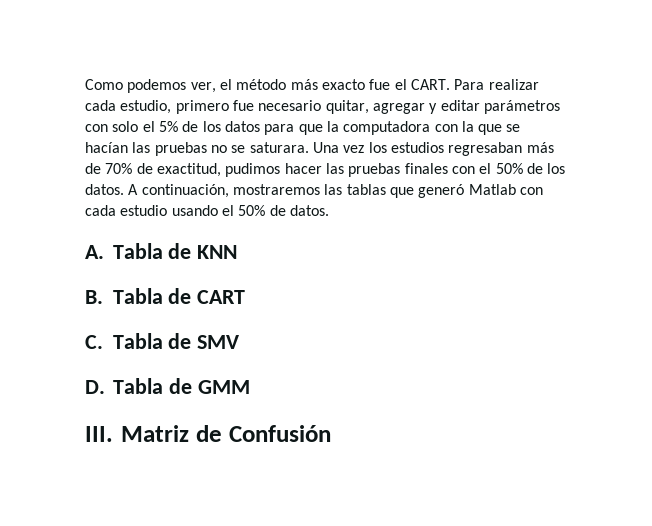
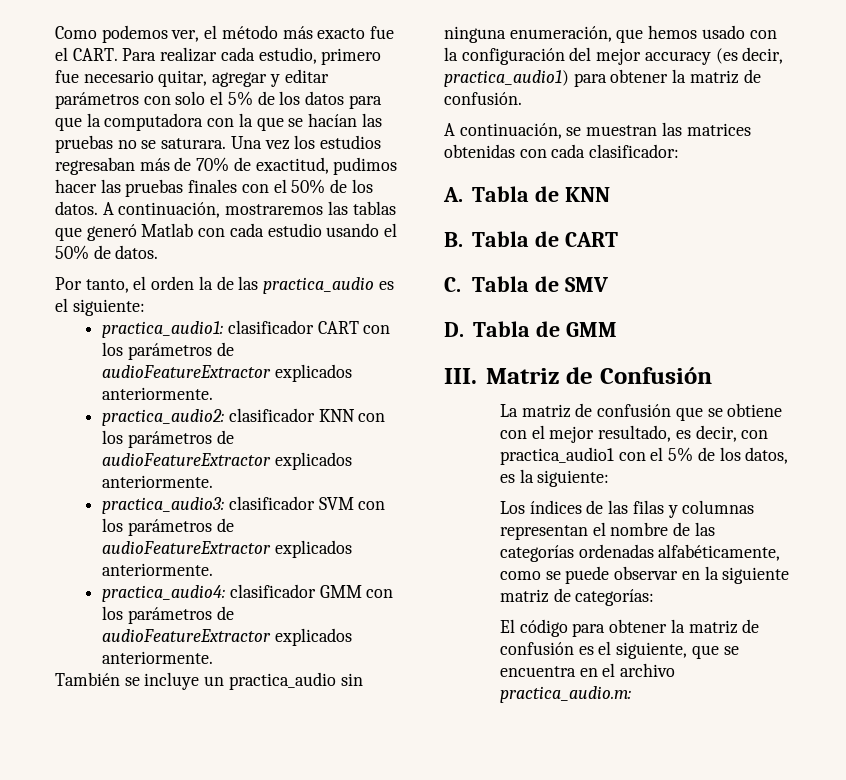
+ Por tanto, el orden la de las practica_audio es el siguiente:
+ practica_audio1: clasificador CART con los parámetros de audioFeatureExtractor explicados anteriormente.
+ practica_audio2: clasificador KNN con los parámetros de audioFeatureExtractor explicados anteriormente.
+ practica_audio3: clasificador SVM con los parámetros de audioFeatureExtractor explicados anteriormente.
+ practica_audio4: clasificador GMM con los parámetros de audioFeatureExtractor explicados anteriormente.
+ También se incluye un practica_audio sin ninguna enumeración, que hemos usado con la configuración del mejor accuracy (es decir, practica_audio1) para obtener la matriz de confusión.
+ A continuación, se muestran las matrices obtenidas con cada clasificador:
+ La matriz de confusión que se obtiene con el mejor resultado, es decir, con practica_audio1 con el 5% de los datos, es la siguiente:
+ Los índices de las filas y columnas representan el nombre de las categorías ordenadas alfabéticamente, como se puede observar en la siguiente matriz de categorías:
+ El código para obtener la matriz de confusión es el siguiente, que se encuentra en el archivo practica_audio.m:

